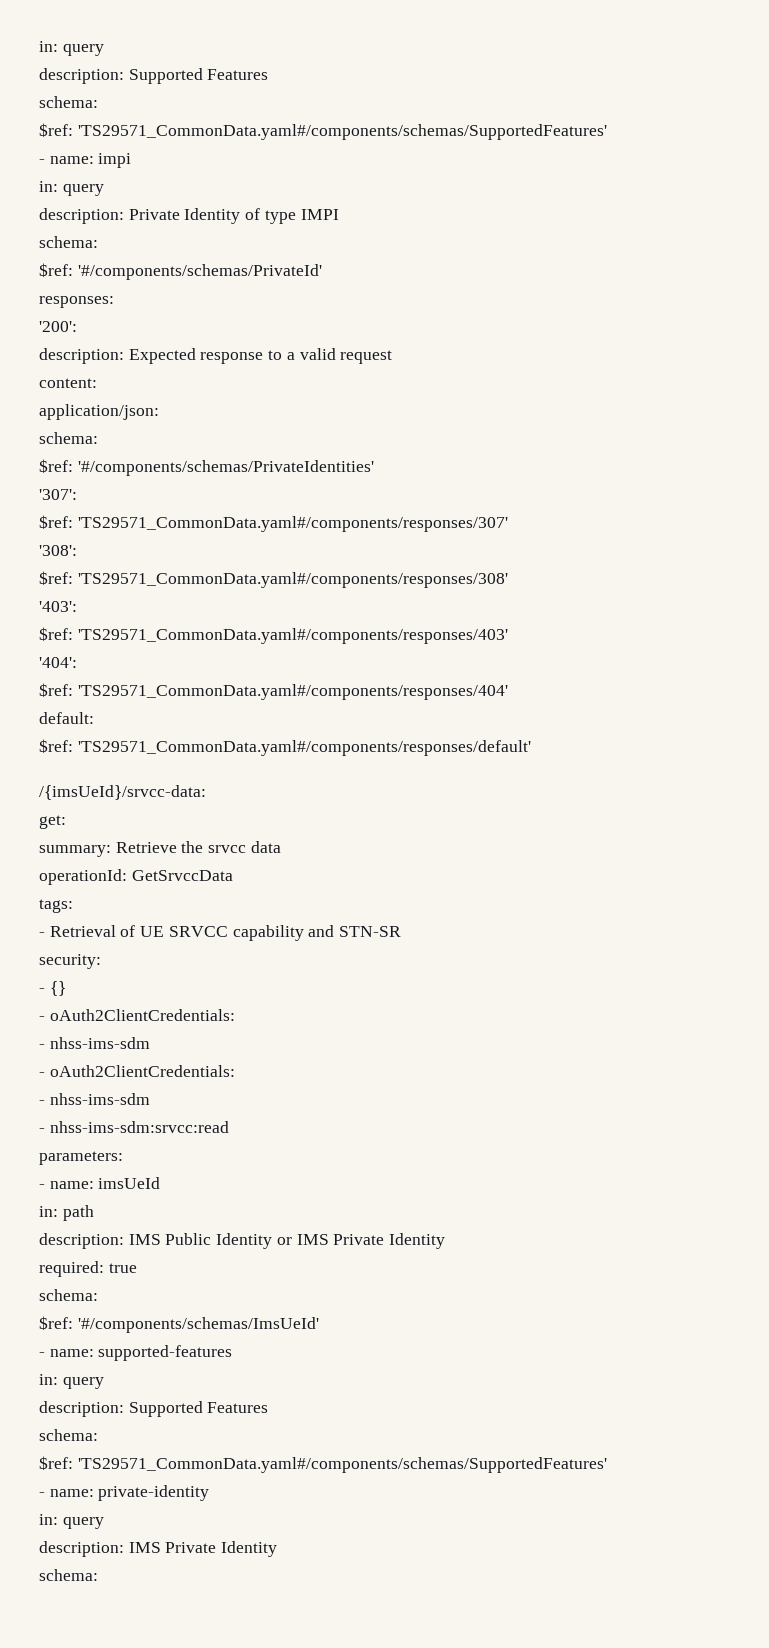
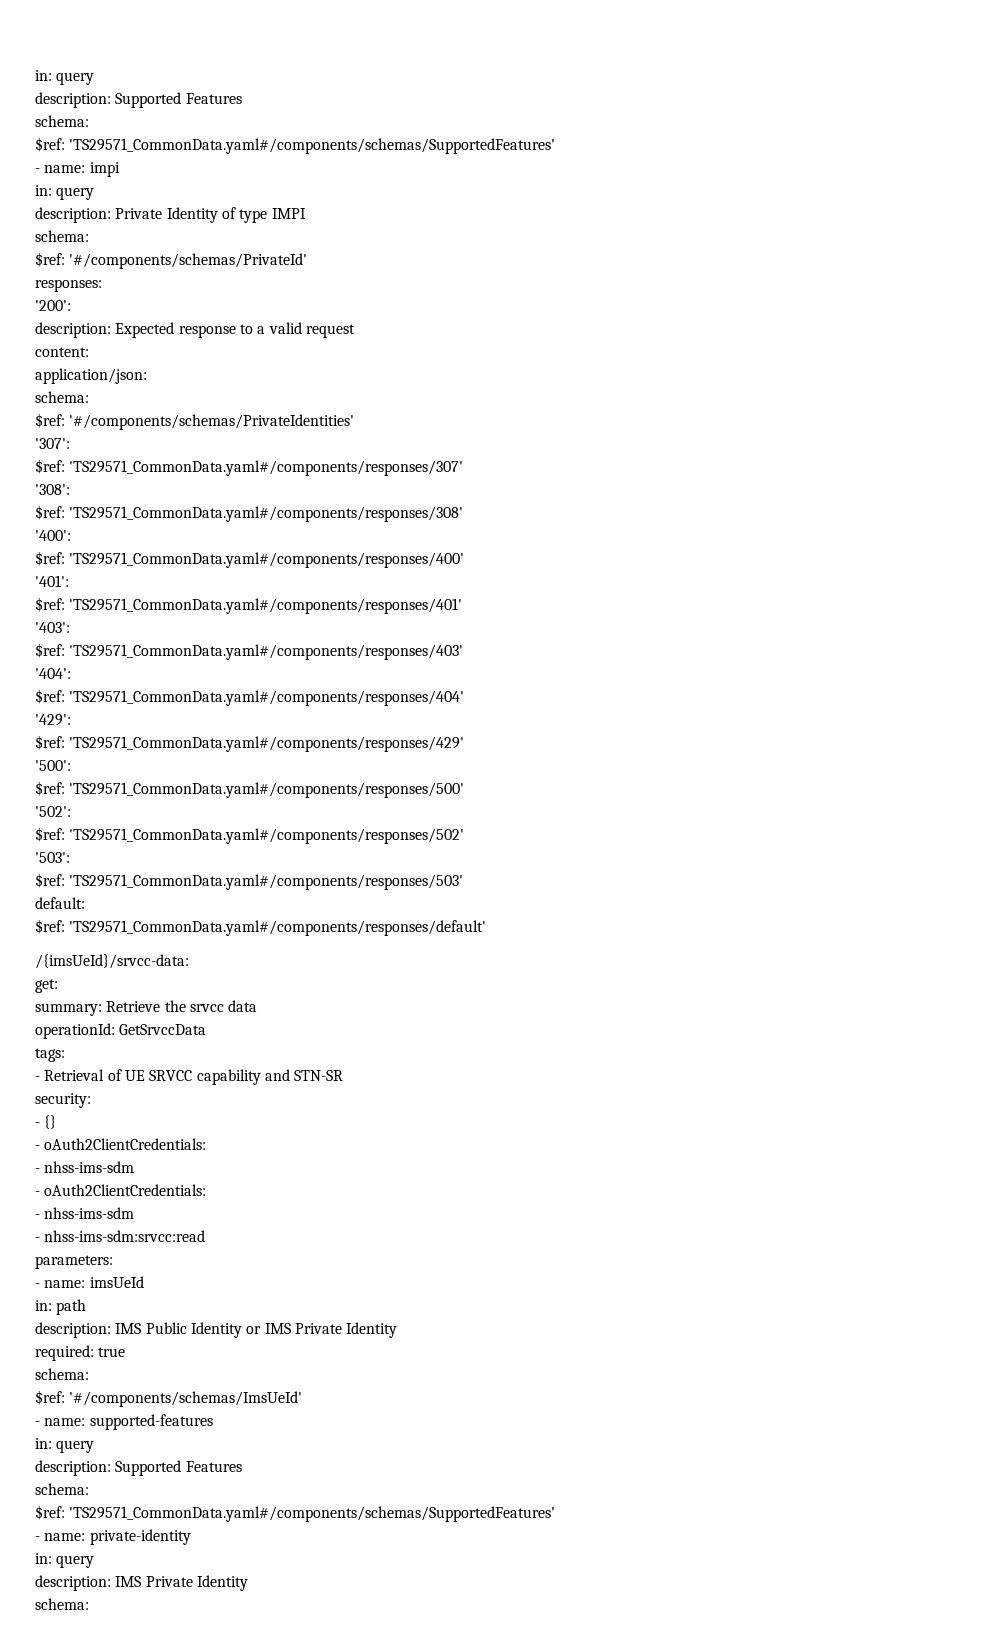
+ '400':
+ $ref: 'TS29571_CommonData.yaml#/components/responses/400'
+ '401':
+ $ref: 'TS29571_CommonData.yaml#/components/responses/401'
+ '429':
+ $ref: 'TS29571_CommonData.yaml#/components/responses/429'
+ '500':
+ $ref: 'TS29571_CommonData.yaml#/components/responses/500'
+ '502':
+ $ref: 'TS29571_CommonData.yaml#/components/responses/502'
+ '503':
+ $ref: 'TS29571_CommonData.yaml#/components/responses/503'

